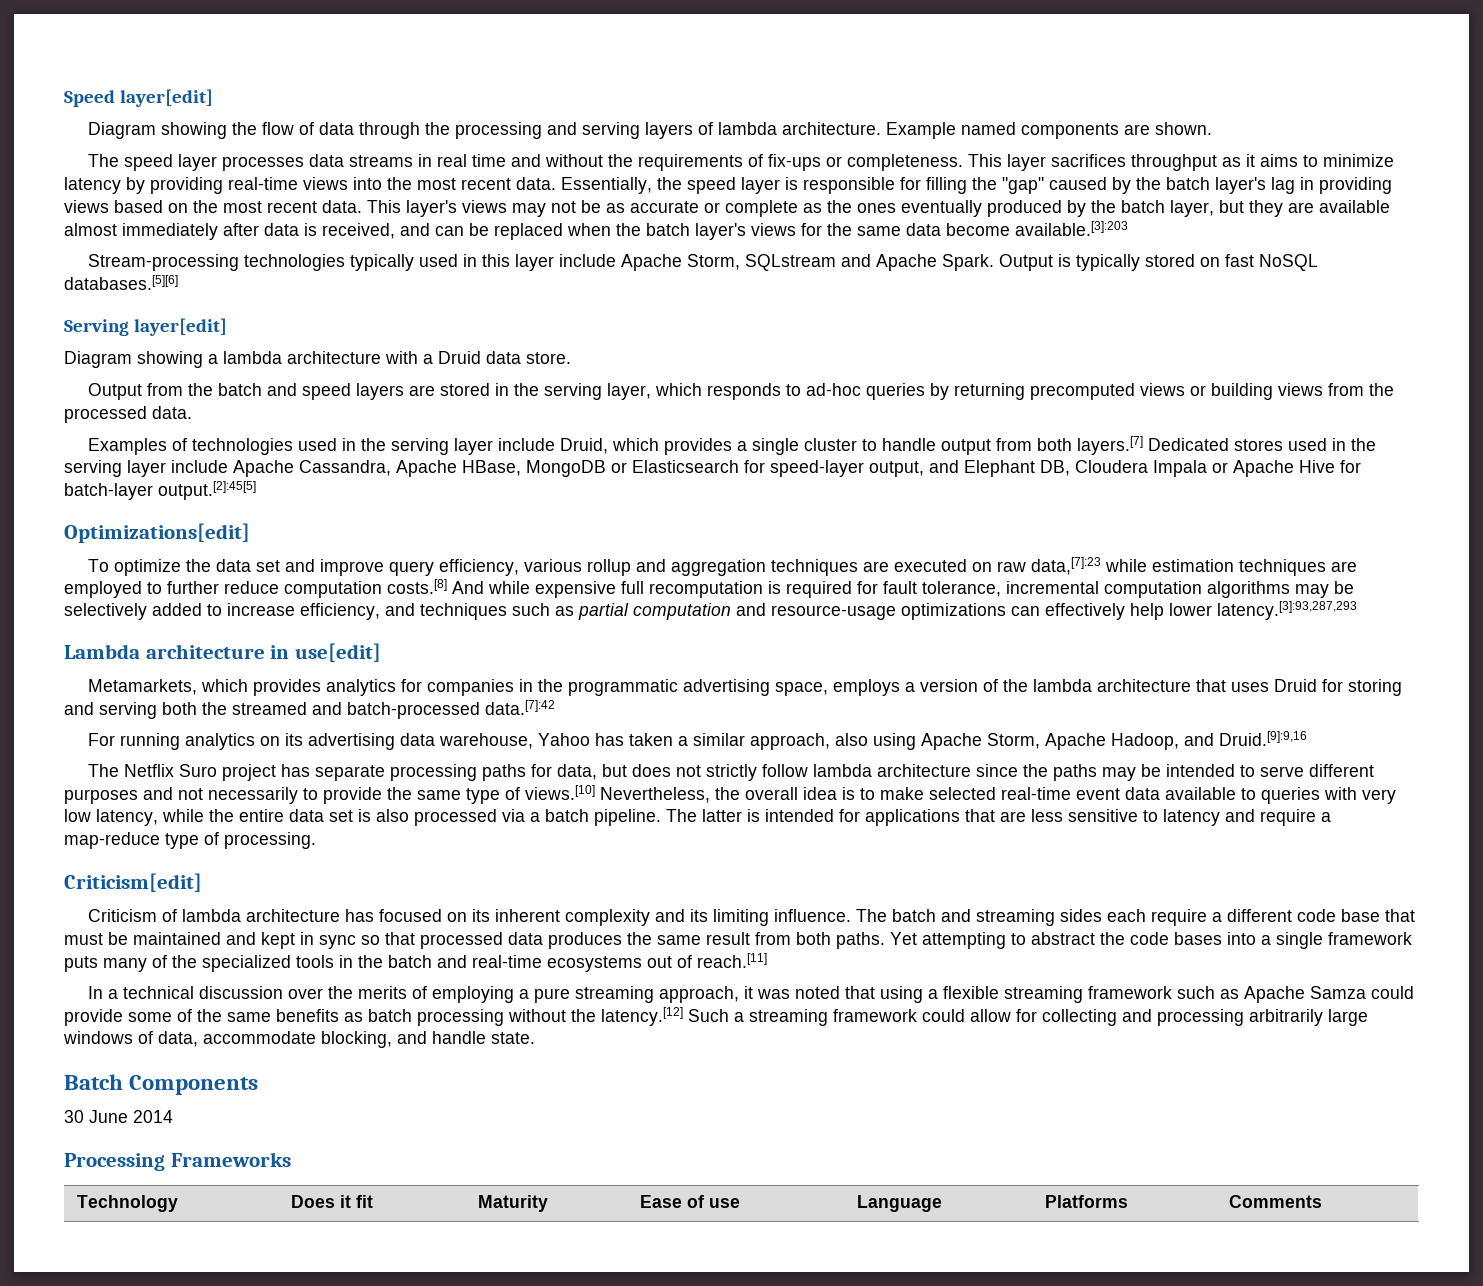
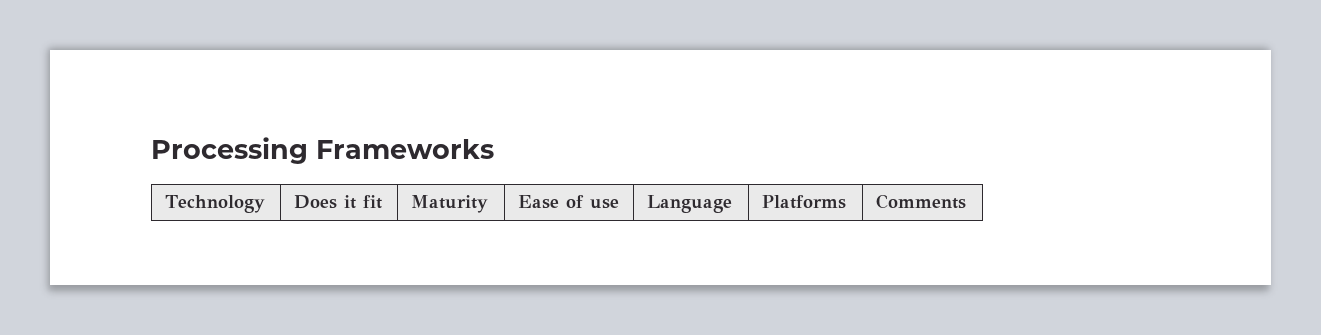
- Speed layer[edit]
- Diagram showing the flow of data through the processing and serving layers of lambda architecture. Example named components are shown.
- The speed layer processes data streams in real time and without the requirements of fix-ups or completeness. This layer sacrifices throughput as it aims to minimize latency by providing real-time views into the most recent data. Essentially, the speed layer is responsible for filling the "gap" caused by the batch layer's lag in providing views based on the most recent data. This layer's views may not be as accurate or complete as the ones eventually produced by the batch layer, but they are available almost immediately after data is received, and can be replaced when the batch layer's views for the same data become available.[3]:203
- Stream-processing technologies typically used in this layer include Apache Storm, SQLstream and Apache Spark. Output is typically stored on fast NoSQL databases.[5][6]
- Serving layer[edit]
- Diagram showing a lambda architecture with a Druid data store.
- Output from the batch and speed layers are stored in the serving layer, which responds to ad-hoc queries by returning precomputed views or building views from the processed data.
- Examples of technologies used in the serving layer include Druid, which provides a single cluster to handle output from both layers.[7] Dedicated stores used in the serving layer include Apache Cassandra, Apache HBase, MongoDB or Elasticsearch for speed-layer output, and Elephant DB, Cloudera Impala or Apache Hive for batch-layer output.[2]:45[5]
- Optimizations[edit]
- To optimize the data set and improve query efficiency, various rollup and aggregation techniques are executed on raw data,[7]:23 while estimation techniques are employed to further reduce computation costs.[8] And while expensive full recomputation is required for fault tolerance, incremental computation algorithms may be selectively added to increase efficiency, and techniques such as partial computation and resource-usage optimizations can effectively help lower latency.[3]:93,287,293
- Lambda architecture in use[edit]
- Metamarkets, which provides analytics for companies in the programmatic advertising space, employs a version of the lambda architecture that uses Druid for storing and serving both the streamed and batch-processed data.[7]:42
- For running analytics on its advertising data warehouse, Yahoo has taken a similar approach, also using Apache Storm, Apache Hadoop, and Druid.[9]:9,16
- The Netflix Suro project has separate processing paths for data, but does not strictly follow lambda architecture since the paths may be intended to serve different purposes and not necessarily to provide the same type of views.[10] Nevertheless, the overall idea is to make selected real-time event data available to queries with very low latency, while the entire data set is also processed via a batch pipeline. The latter is intended for applications that are less sensitive to latency and require a map-reduce type of processing.
- Criticism[edit]
- Criticism of lambda architecture has focused on its inherent complexity and its limiting influence. The batch and streaming sides each require a different code base that must be maintained and kept in sync so that processed data produces the same result from both paths. Yet attempting to abstract the code bases into a single framework puts many of the specialized tools in the batch and real-time ecosystems out of reach.[11]
- In a technical discussion over the merits of employing a pure streaming approach, it was noted that using a flexible streaming framework such as Apache Samza could provide some of the same benefits as batch processing without the latency.[12] Such a streaming framework could allow for collecting and processing arbitrarily large windows of data, accommodate blocking, and handle state.
- Batch Components
- 30 June 2014

